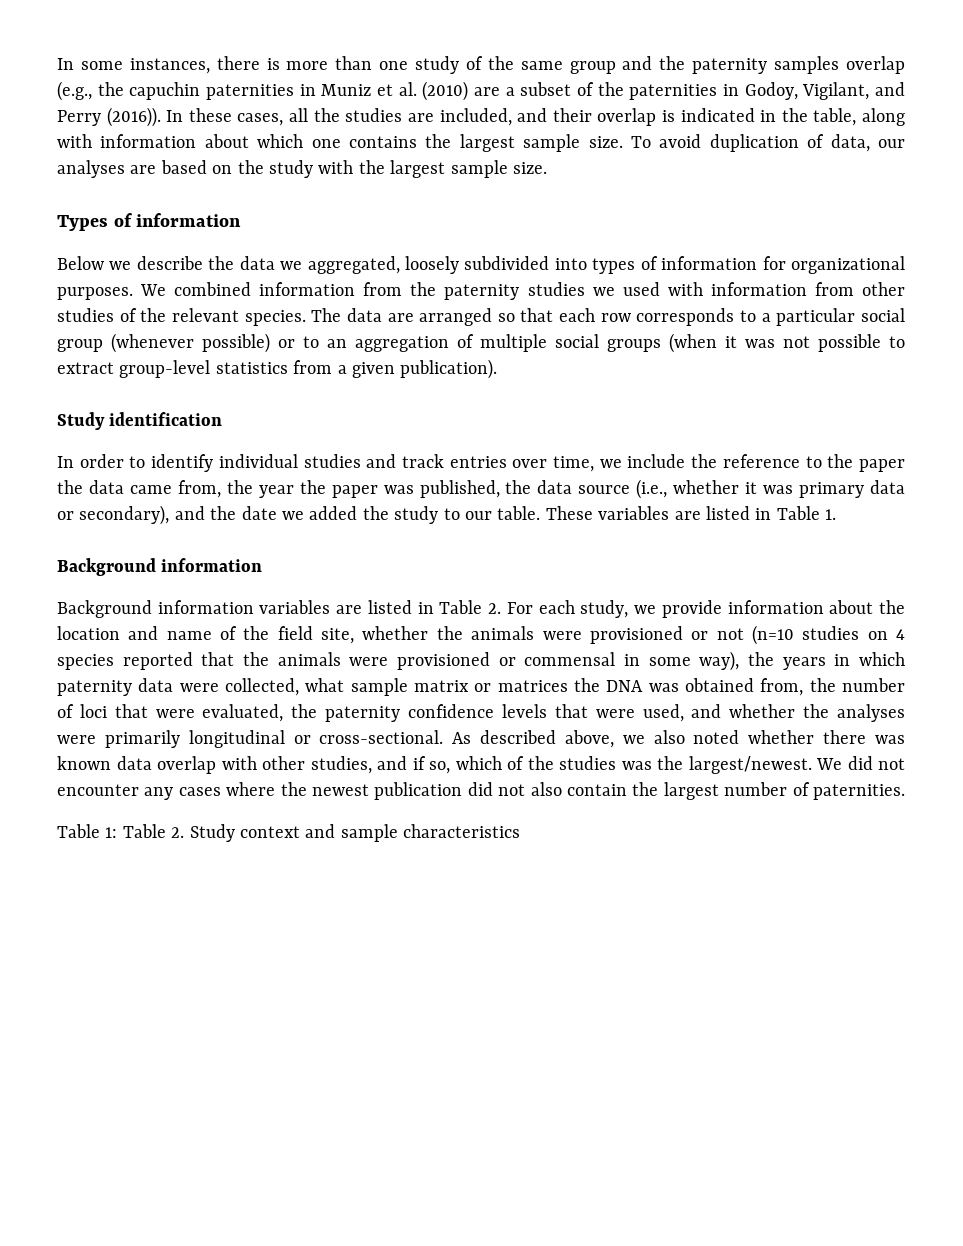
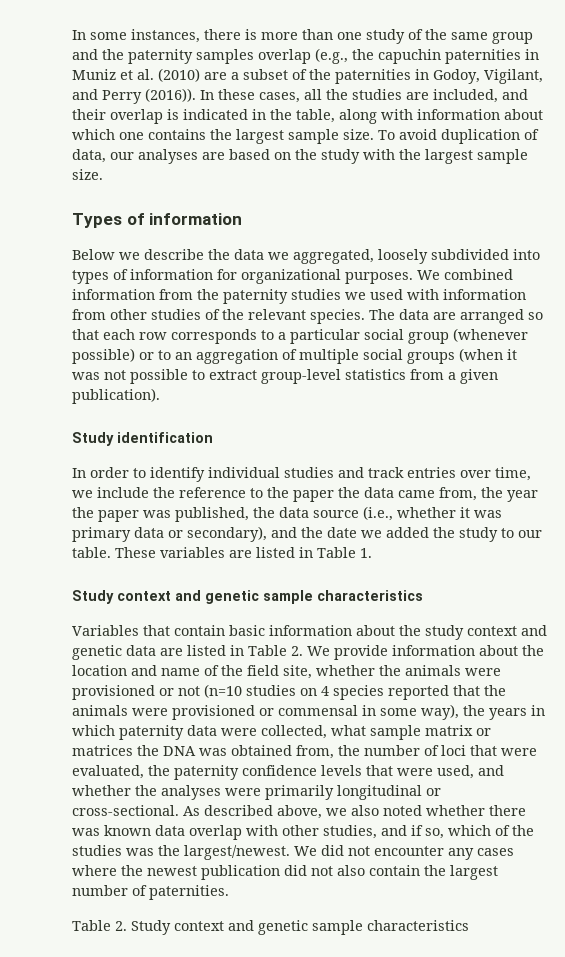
  These variables are listed in Table 1.
- Background information
- Background information variables are listed in Table 2. For each study, we provide information about the location and name of the field site, whether the animals were provisioned or not (n=10 studies on 4 species reported that the animals were provisioned or commensal in some way), the years in which paternity data were collected, what sample matrix or matrices the DNA was obtained from, the number of loci that were evaluated, the paternity confidence levels that were used, and whether the analyses were primarily longitudinal or cross-sectional.
+ Study context and genetic sample characteristics
+ Variables that contain basic information about the study context and genetic data are listed in Table 2. We provide information about the location and name of the field site, whether the animals were provisioned or not (n=10 studies on 4 species reported that the animals were provisioned or commensal in some way), the years in which paternity data were collected, what sample matrix or matrices the DNA was obtained from, the number of loci that were evaluated, the paternity confidence levels that were used, and whether the analyses were primarily longitudinal or cross-sectional.
- Table 1: Table 2. Study context and sample characteristics
+ Table 2. Study context and genetic sample characteristics

